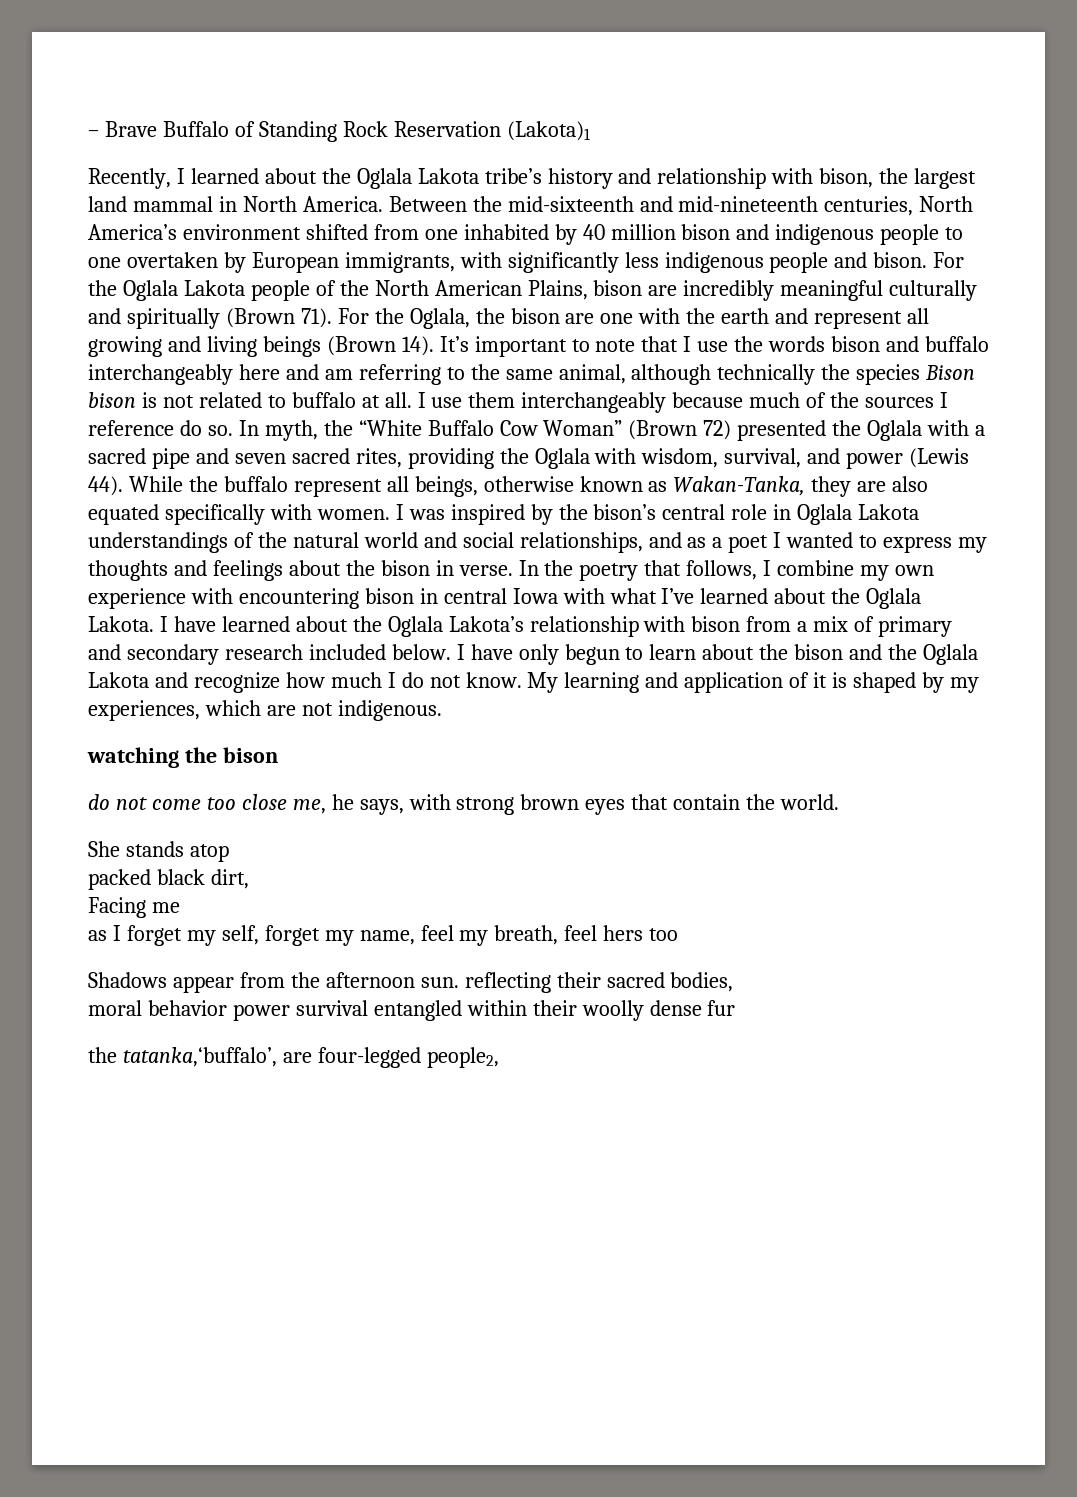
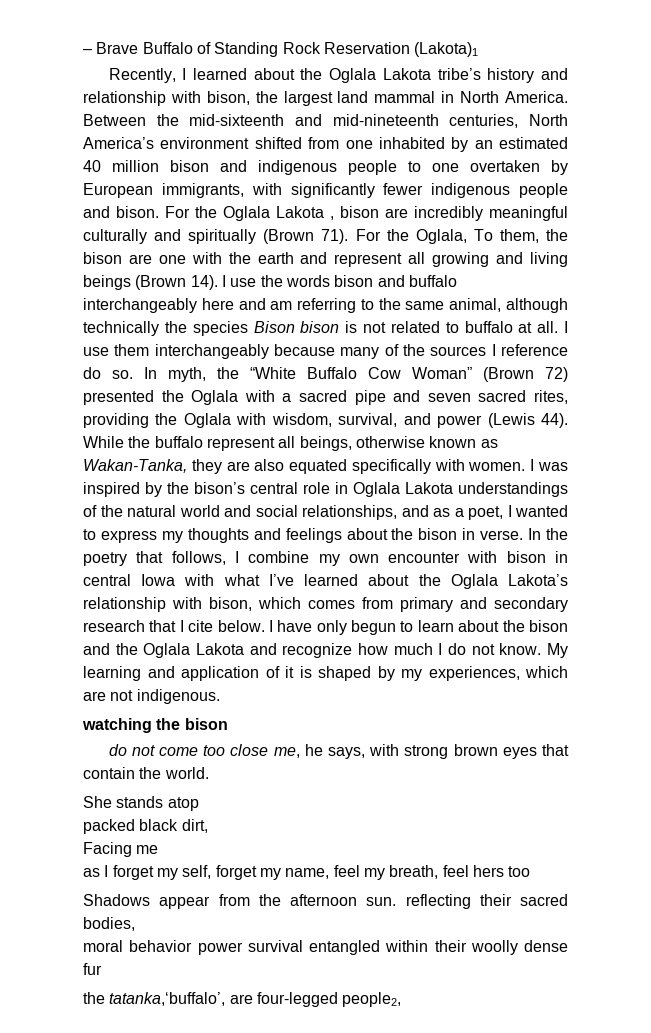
- Between the mid-sixteenth and mid-nineteenth centuries, North America’s environment shifted from one inhabited by 40 million bison and indigenous people to one overtaken by European immigrants, with significantly less indigenous people and bison.
+ Between the mid-sixteenth and mid-nineteenth centuries, North America’s environment shifted from one inhabited by an estimated 40 million bison and indigenous people to one overtaken by European immigrants, with significantly fewer indigenous people and bison.
- For the Oglala Lakota people of the North American Plains, bison are incredibly meaningful culturally and spiritually (Brown 71).
+ For the Oglala Lakota , bison are incredibly meaningful culturally and spiritually (Brown 71).
- For the Oglala, the bison are one with the earth and represent all growing and living beings (Brown 14).
+ For the Oglala, To them, the bison are one with the earth and represent all growing and living beings (Brown 14).
- It’s important to note that I use the words bison and buffalo interchangeably here and am referring to the same animal, although technically the species Bison bison is not related to buffalo at all.
+ I use the words bison and buffalo interchangeably here and am referring to the same animal, although technically the species Bison bison is not related to buffalo at all.
- I use them interchangeably because much of the sources I reference do so.
+ I use them interchangeably because many of the sources I reference do so.
- I was inspired by the bison’s central role in Oglala Lakota understandings of the natural world and social relationships, and as a poet I wanted to express my thoughts and feelings about the bison in verse.
+ I was inspired by the bison’s central role in Oglala Lakota understandings of the natural world and social relationships, and as a poet, I wanted to express my thoughts and feelings about the bison in verse.
- In the poetry that follows, I combine my own experience with encountering bison in central Iowa with what I’ve learned about the Oglala Lakota. I have learned about the Oglala Lakota’s relationship with bison from a mix of primary and secondary research included below.
+ In the poetry that follows, I combine my own encounter with bison in central Iowa with what I’ve learned about the Oglala Lakota’s relationship with bison, which comes from primary and secondary research that I cite below.

